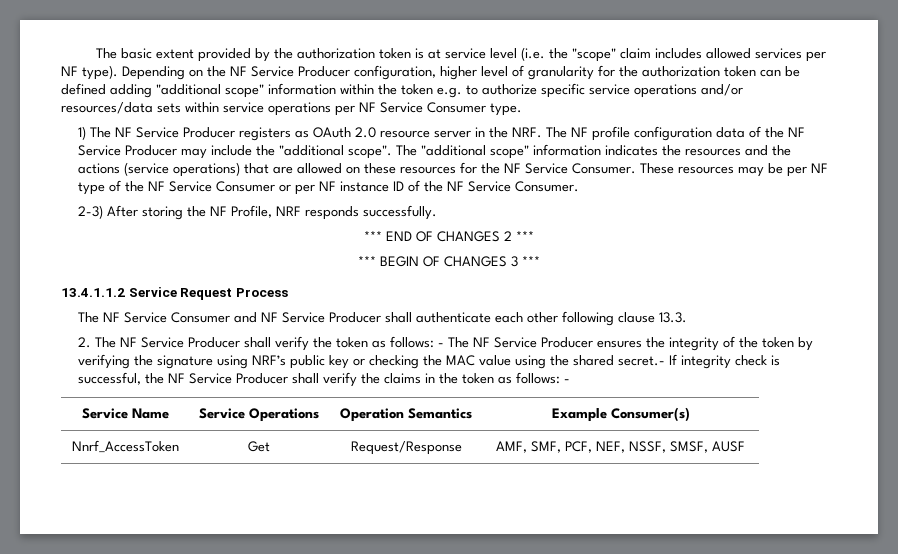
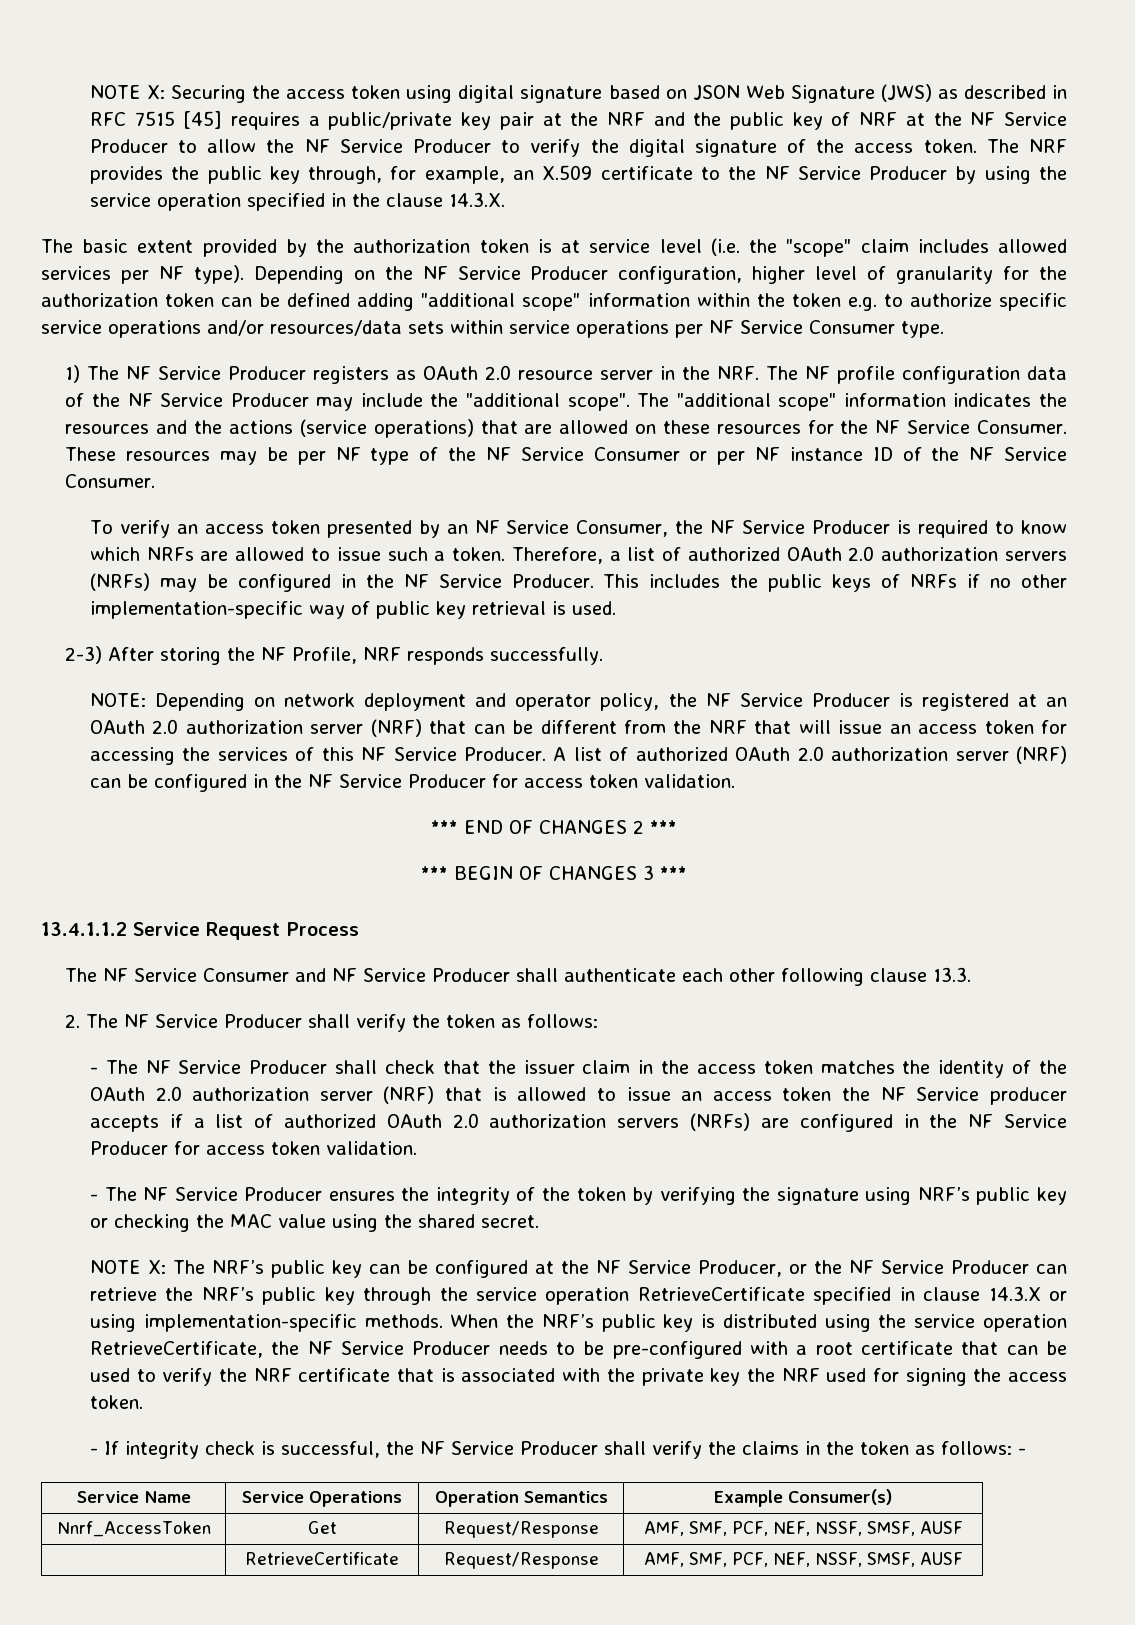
+ NOTE X: Securing the access token using digital signature based on JSON Web Signature (JWS) as described in RFC 7515 [45] requires a public/private key pair at the NRF and the public key of NRF at the NF Service Producer to allow the NF Service Producer to verify the digital signature of the access token. The NRF provides the public key through, for example, an X.509 certificate to the NF Service Producer by using the service operation specified in the clause 14.3.X.
+ To verify an access token presented by an NF Service Consumer, the NF Service Producer is required to know which NRFs are allowed to issue such a token. Therefore, a list of authorized OAuth 2.0 authorization servers (NRFs) may be configured in the NF Service Producer. This includes the public keys of NRFs if no other implementation-specific way of public key retrieval is used.
+ NOTE: Depending on network deployment and operator policy, the NF Service Producer is registered at an OAuth 2.0 authorization server (NRF) that can be different from the NRF that will issue an access token for accessing the services of this NF Service Producer. A list of authorized OAuth 2.0 authorization server (NRF) can be configured in the NF Service Producer for access token validation.
- 2. The NF Service Producer shall verify the token as follows: - The NF Service Producer ensures the integrity of the token by verifying the signature using NRF’s public key or checking the MAC value using the shared secret.- If integrity check is successful, the NF Service Producer shall verify the claims in the token as follows: -
+ 2. The NF Service Producer shall verify the token as follows:
+ - The NF Service Producer shall check that the issuer claim in the access token matches the identity of the OAuth 2.0 authorization server (NRF) that is allowed to issue an access token the NF Service producer accepts if a list of authorized OAuth 2.0 authorization servers (NRFs) are configured in the NF Service Producer for access token validation.
+ - The NF Service Producer ensures the integrity of the token by verifying the signature using NRF’s public key or checking the MAC value using the shared secret.
+ NOTE X: The NRF’s public key can be configured at the NF Service Producer, or the NF Service Producer can retrieve the NRF’s public key through the service operation RetrieveCertificate specified in clause 14.3.X or using implementation-specific methods. When the NRF’s public key is distributed using the service operation RetrieveCertificate, the NF Service Producer needs to be pre-configured with a root certificate that can be used to verify the NRF certificate that is associated with the private key the NRF used for signing the access token.
+ - If integrity check is successful, the NF Service Producer shall verify the claims in the token as follows: -
+ | RetrieveCertificate | Request/Response | AMF, SMF, PCF, NEF, NSSF, SMSF, AUSF

